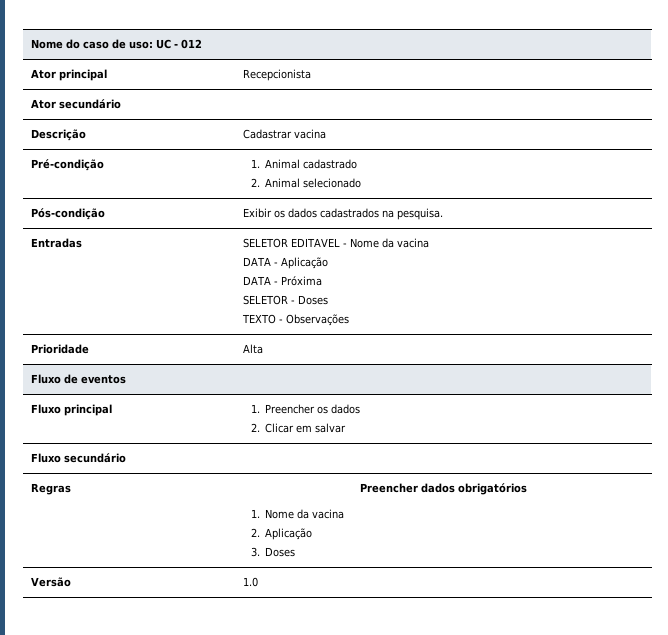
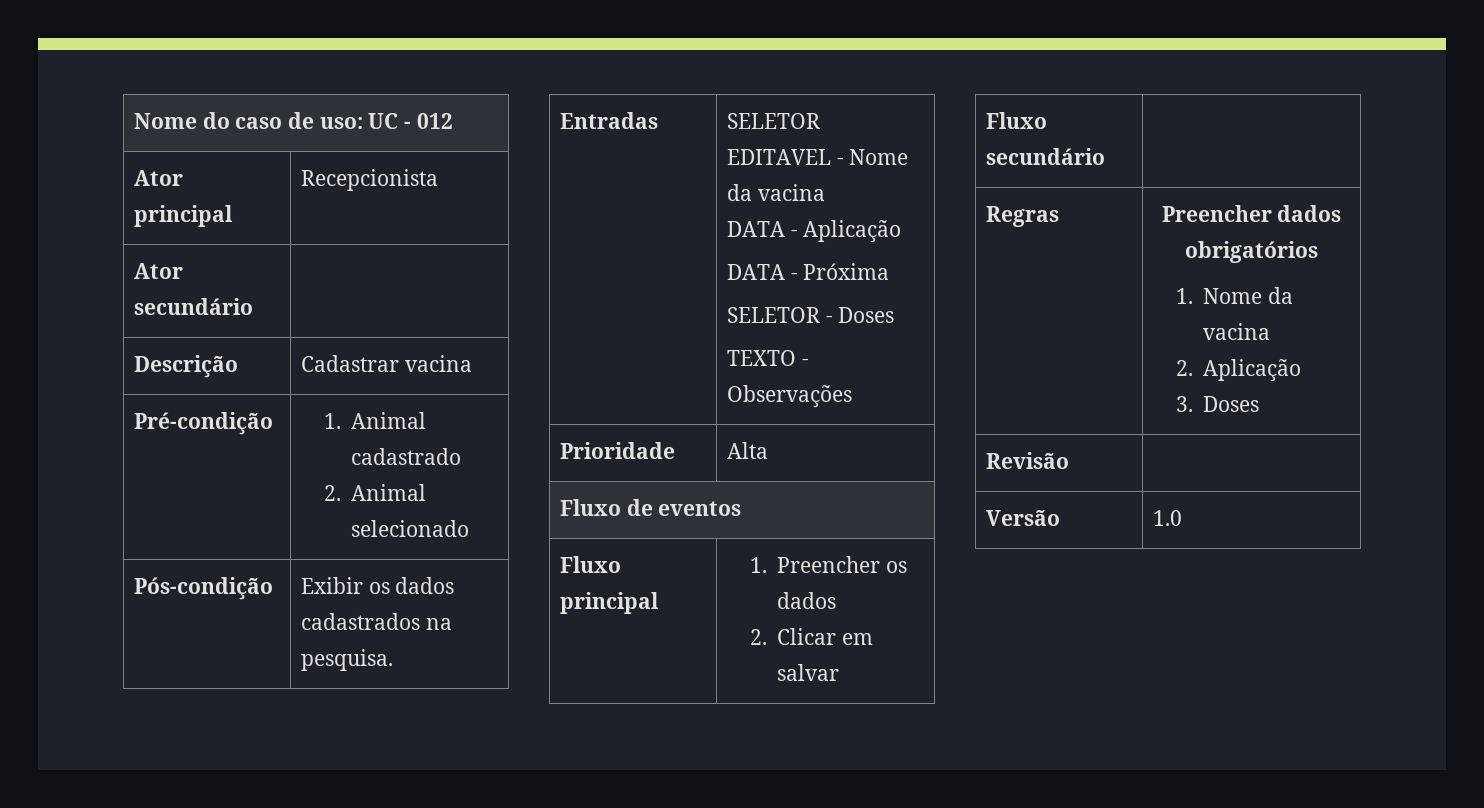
+ Revisão |

